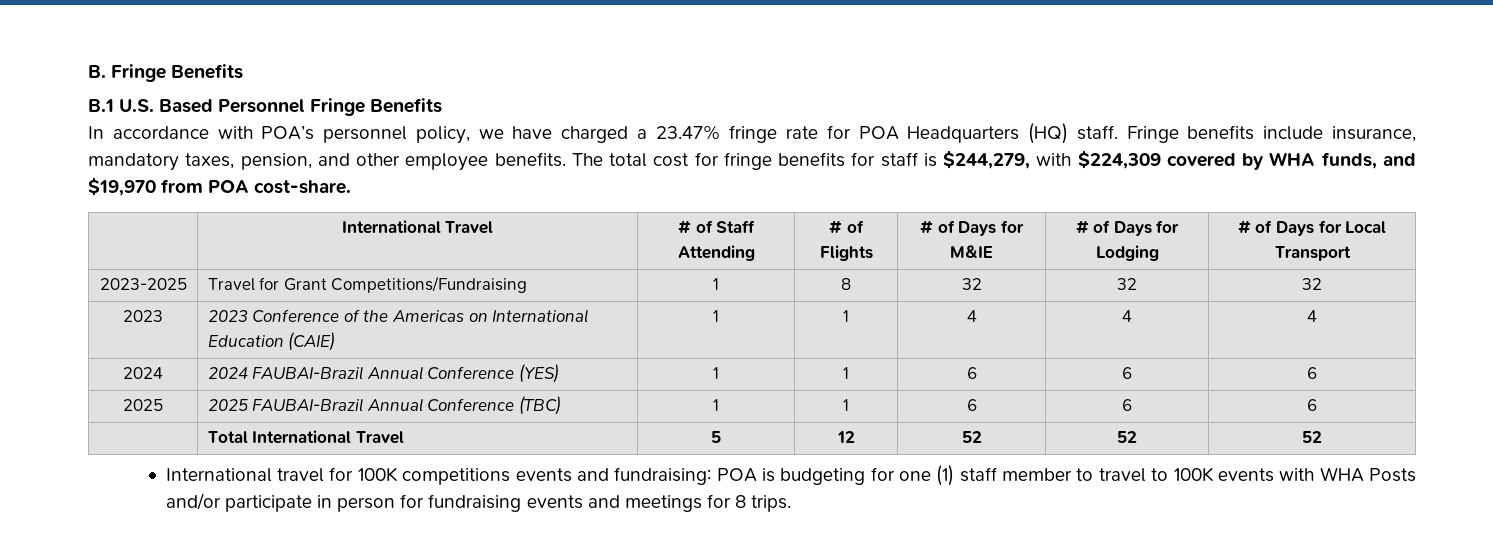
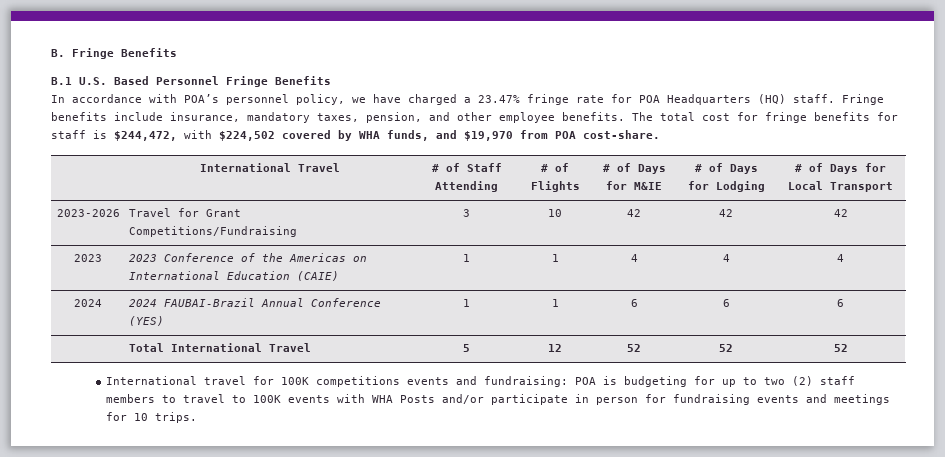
- The total cost for fringe benefits for staff is $244,279, with $224,309 covered by WHA funds, and $19,970 from POA cost-share.
+ The total cost for fringe benefits for staff is $244,472, with $224,502 covered by WHA funds, and $19,970 from POA cost-share.
- 2023-2025 | Travel for Grant Competitions/Fundraising | 1 | 8 | 32 | 32 | 32
+ 2023-2026 | Travel for Grant Competitions/Fundraising | 3 | 10 | 42 | 42 | 42
- 2025 | 2025 FAUBAI-Brazil Annual Conference (TBC) | 1 | 1 | 6 | 6 | 6
- International travel for 100K competitions events and fundraising: POA is budgeting for one (1) staff member to travel to 100K events with WHA Posts and/or participate in person for fundraising events and meetings for 8 trips.
+ International travel for 100K competitions events and fundraising: POA is budgeting for up to two (2) staff members to travel to 100K events with WHA Posts and/or participate in person for fundraising events and meetings for 10 trips.

